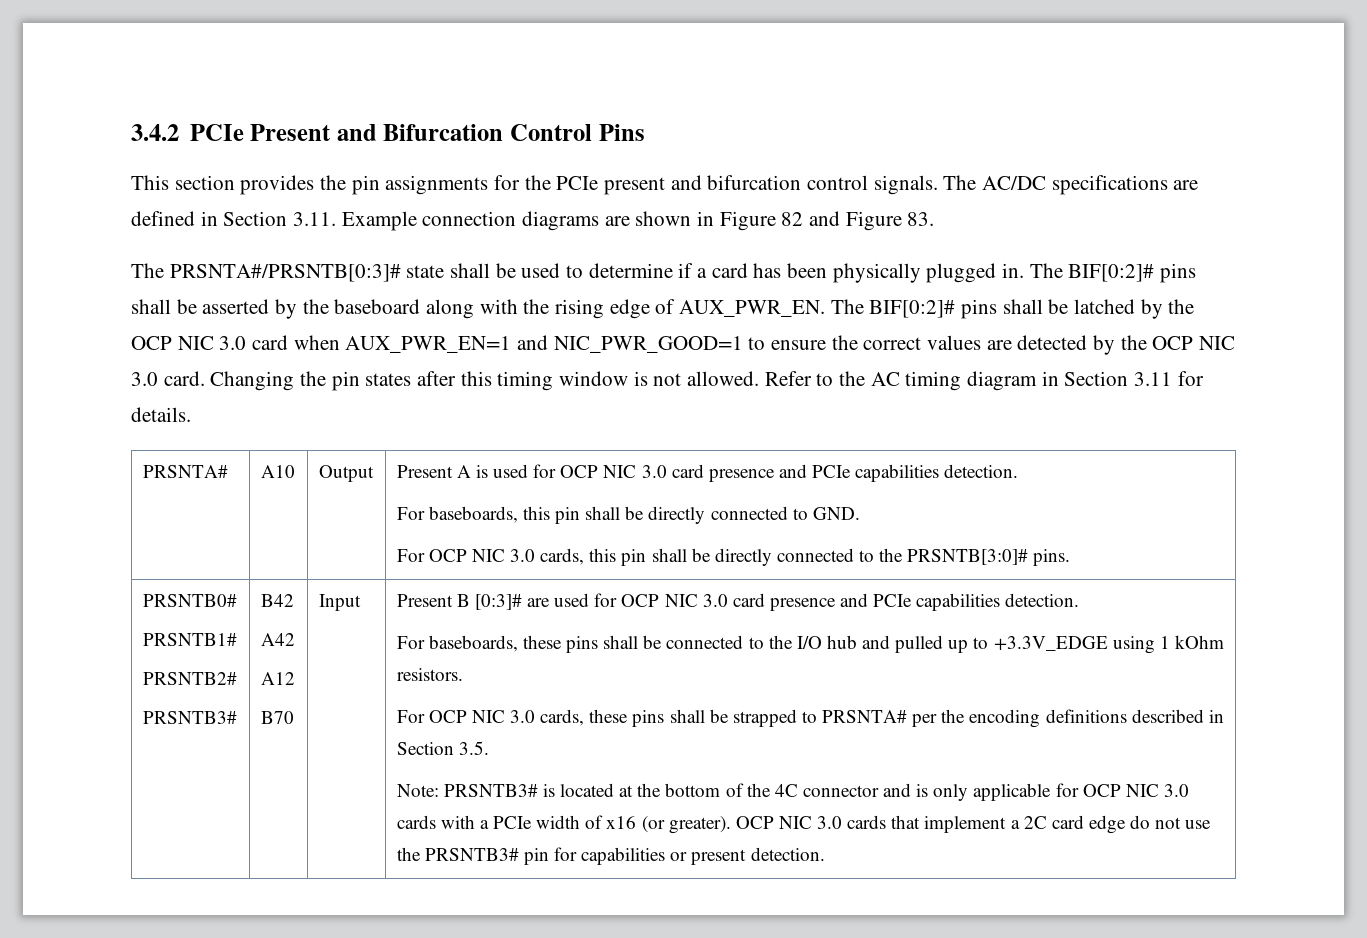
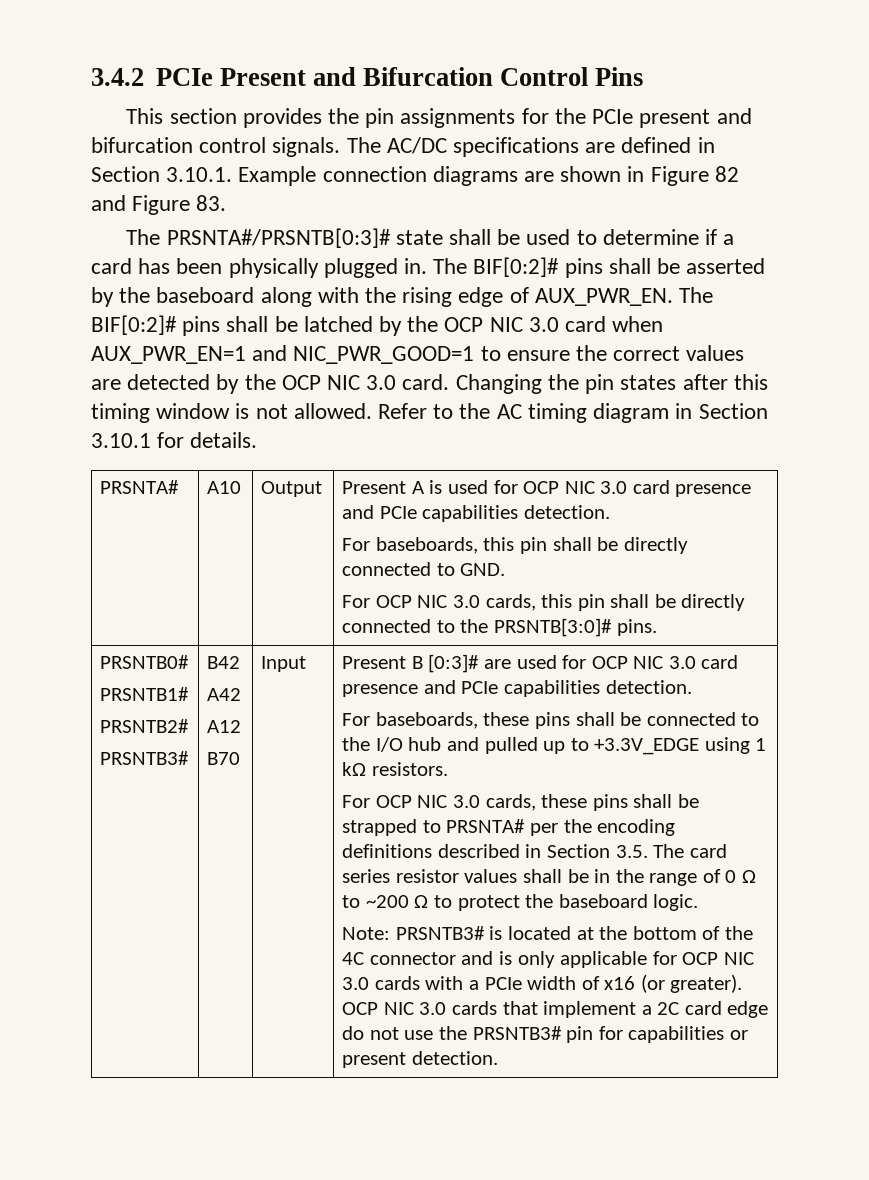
- The AC/DC specifications are defined in Section 3.11. Example connection diagrams are shown in Figure 82 and Figure 83.
+ The AC/DC specifications are defined in Section 3.10.1. Example connection diagrams are shown in Figure 82 and Figure 83.
- Refer to the AC timing diagram in Section 3.11 for details.
+ Refer to the AC timing diagram in Section 3.10.1 for details.
- For baseboards, these pins shall be connected to the I/O hub and pulled up to +3.3V_EDGE using 1 kOhm resistors.
+ For baseboards, these pins shall be connected to the I/O hub and pulled up to +3.3V_EDGE using 1 kΩ resistors.
- For OCP NIC 3.0 cards, these pins shall be strapped to PRSNTA# per the encoding definitions described in Section 3.5.
+ For OCP NIC 3.0 cards, these pins shall be strapped to PRSNTA# per the encoding definitions described in Section 3.5. The card series resistor values shall be in the range of 0 Ω to ~200 Ω to protect the baseboard logic.

